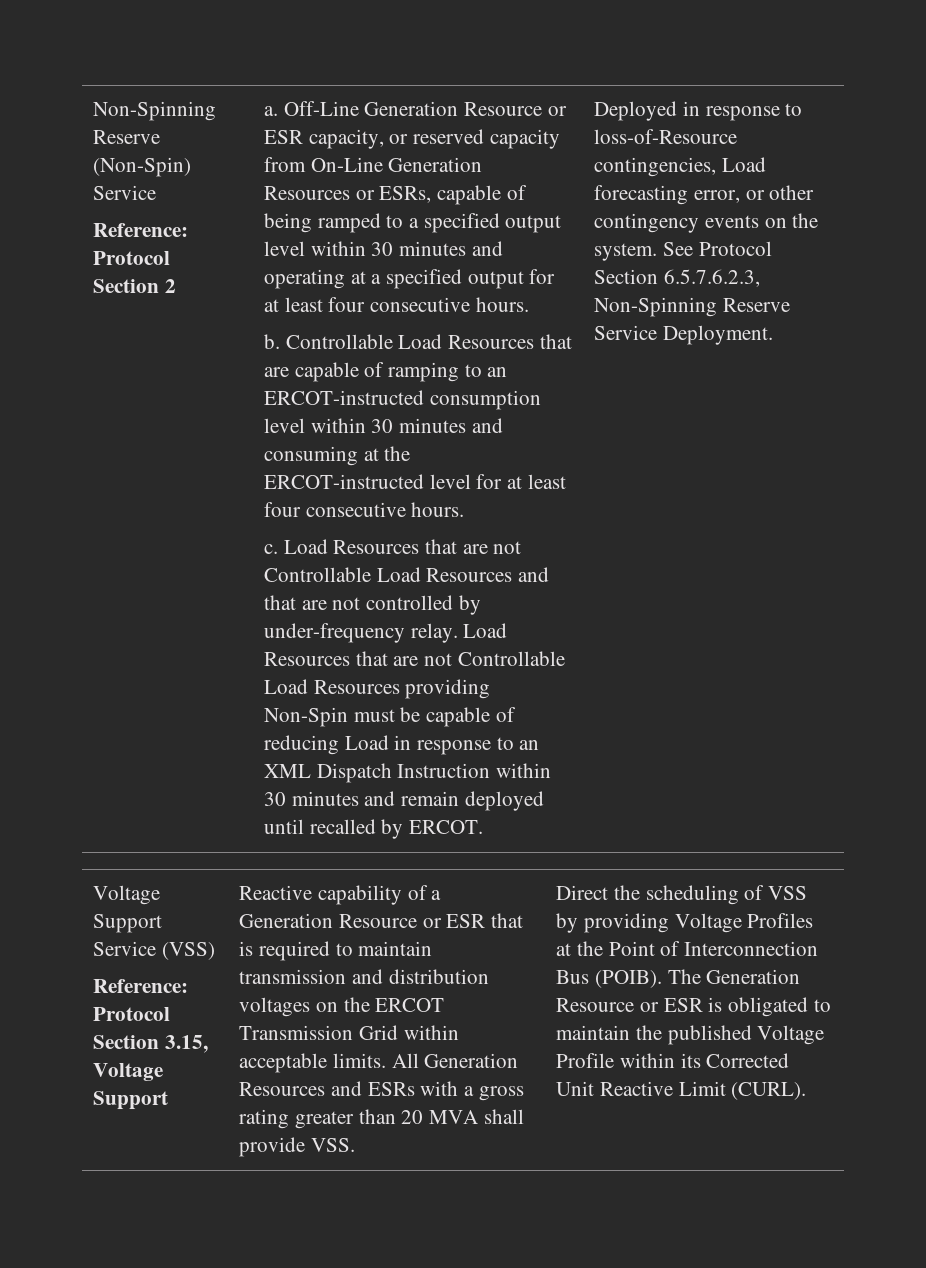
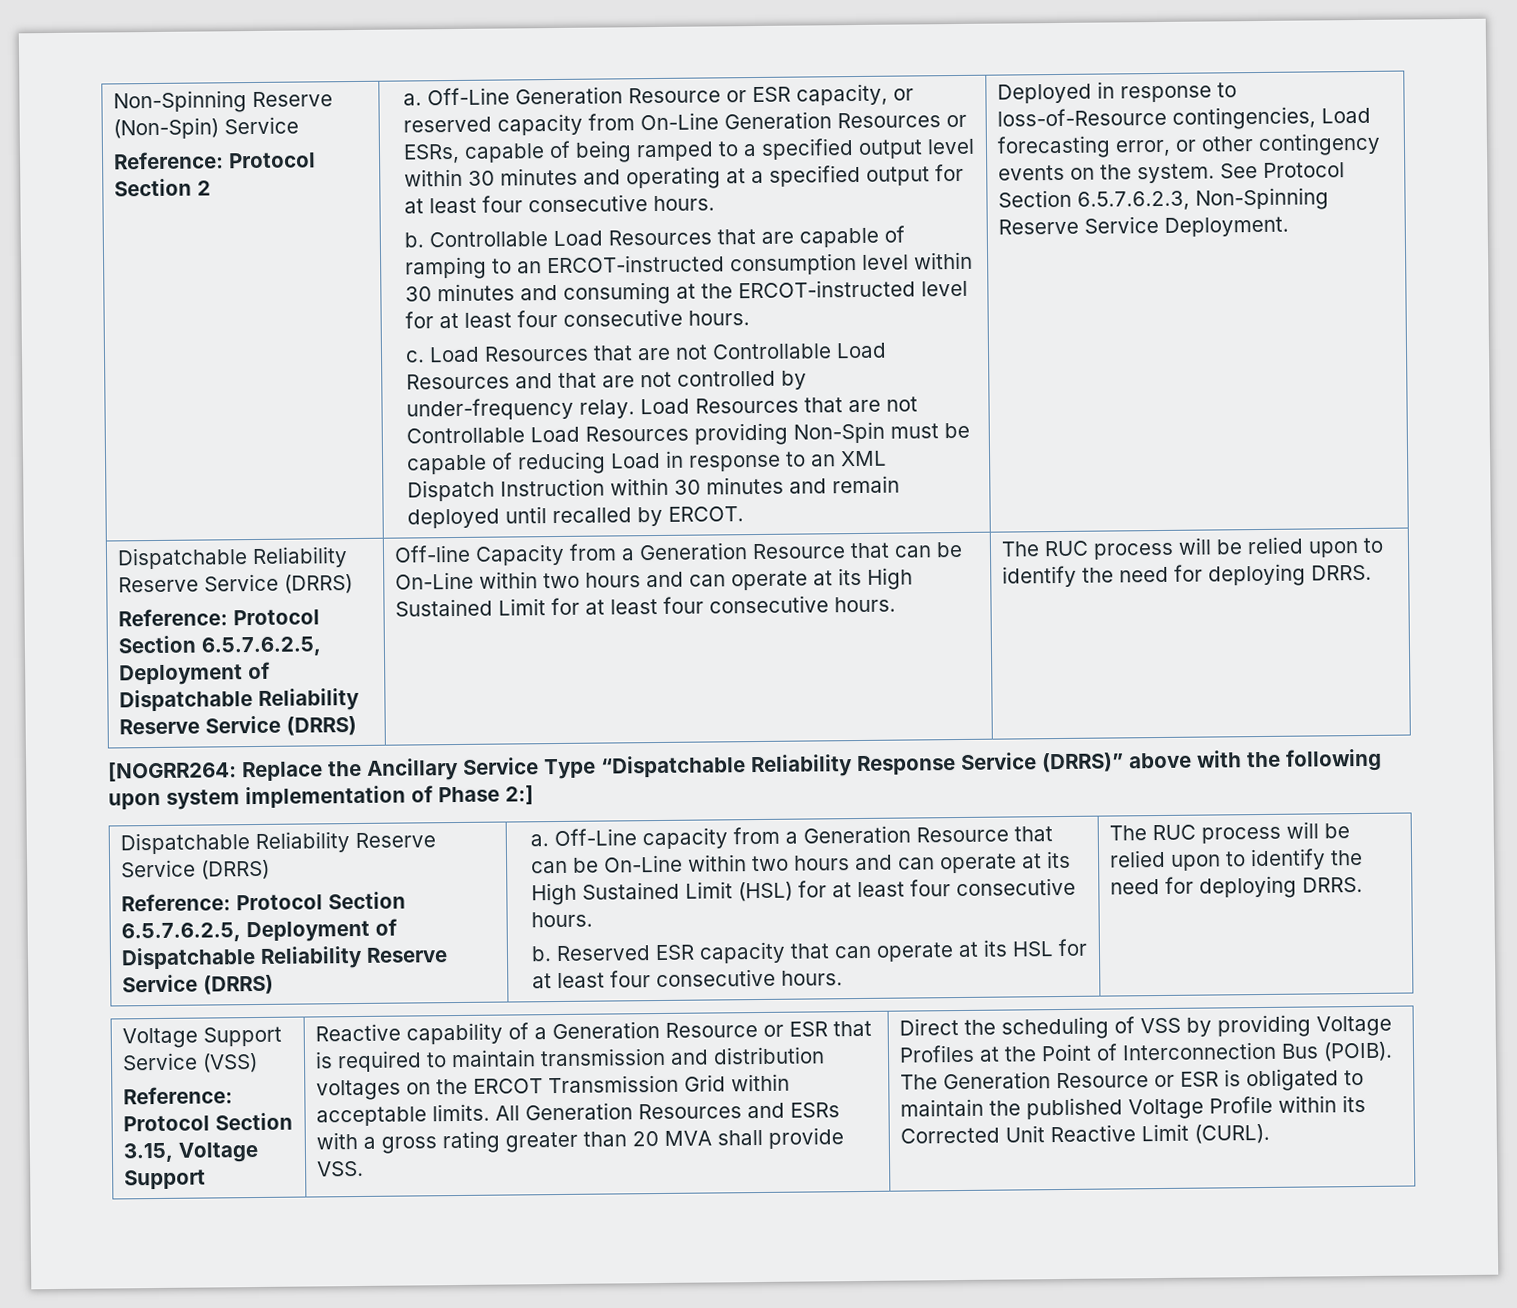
  See Protocol Section 6.5.7.6.2.3, Non-Spinning Reserve Service Deployment.
+ Dispatchable Reliability Reserve Service (DRRS)
+ Reference: Protocol Section 6.5.7.6.2.5, Deployment of Dispatchable Reliability Reserve Service (DRRS) | Off-line Capacity from a Generation Resource that can be On-Line within two hours and can operate at its High Sustained Limit for at least four consecutive hours. | The RUC process will be relied upon to identify the need for deploying DRRS.
+ [NOGRR264: Replace the Ancillary Service Type “Dispatchable Reliability Response Service (DRRS)” above with the following upon system implementation of Phase 2:]
+ Dispatchable Reliability Reserve Service (DRRS)
+ Reference: Protocol Section 6.5.7.6.2.5, Deployment of Dispatchable Reliability Reserve Service (DRRS) | a. Off-Line capacity from a Generation Resource that can be On-Line within two hours and can operate at its High Sustained Limit (HSL) for at least four consecutive hours.
+ b. Reserved ESR capacity that can operate at its HSL for at least four consecutive hours. | The RUC process will be relied upon to identify the need for deploying DRRS.

